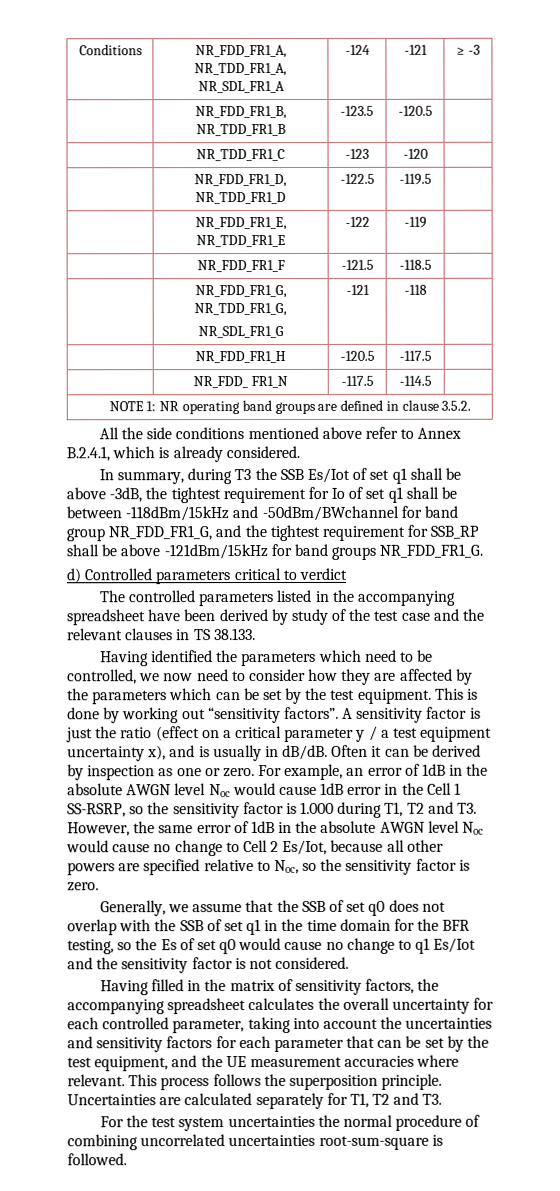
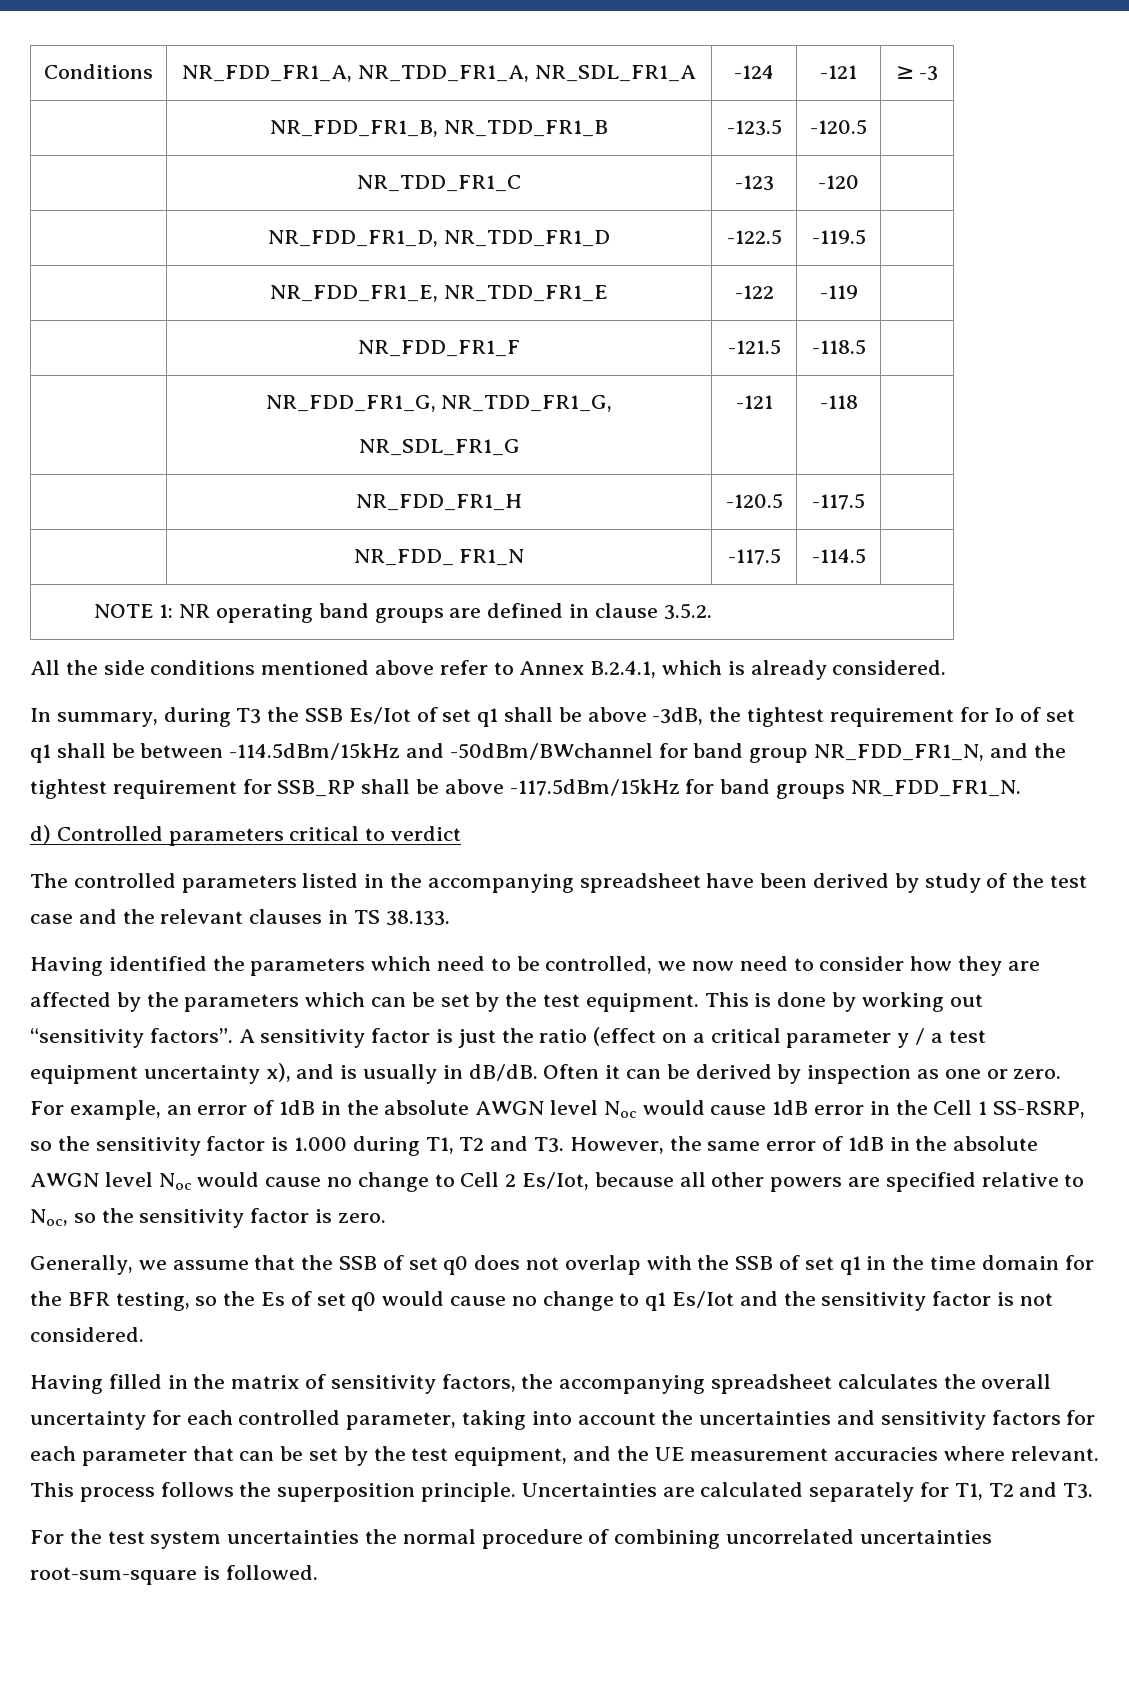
- In summary, during T3 the SSB Es/Iot of set q1 shall be above -3dB, the tightest requirement for Io of set q1 shall be between -118dBm/15kHz and -50dBm/BWchannel for band group NR_FDD_FR1_G, and the tightest requirement for SSB_RP shall be above -121dBm/15kHz for band groups NR_FDD_FR1_G.
+ In summary, during T3 the SSB Es/Iot of set q1 shall be above -3dB, the tightest requirement for Io of set q1 shall be between -114.5dBm/15kHz and -50dBm/BWchannel for band group NR_FDD_FR1_N, and the tightest requirement for SSB_RP shall be above -117.5dBm/15kHz for band groups NR_FDD_FR1_N.

